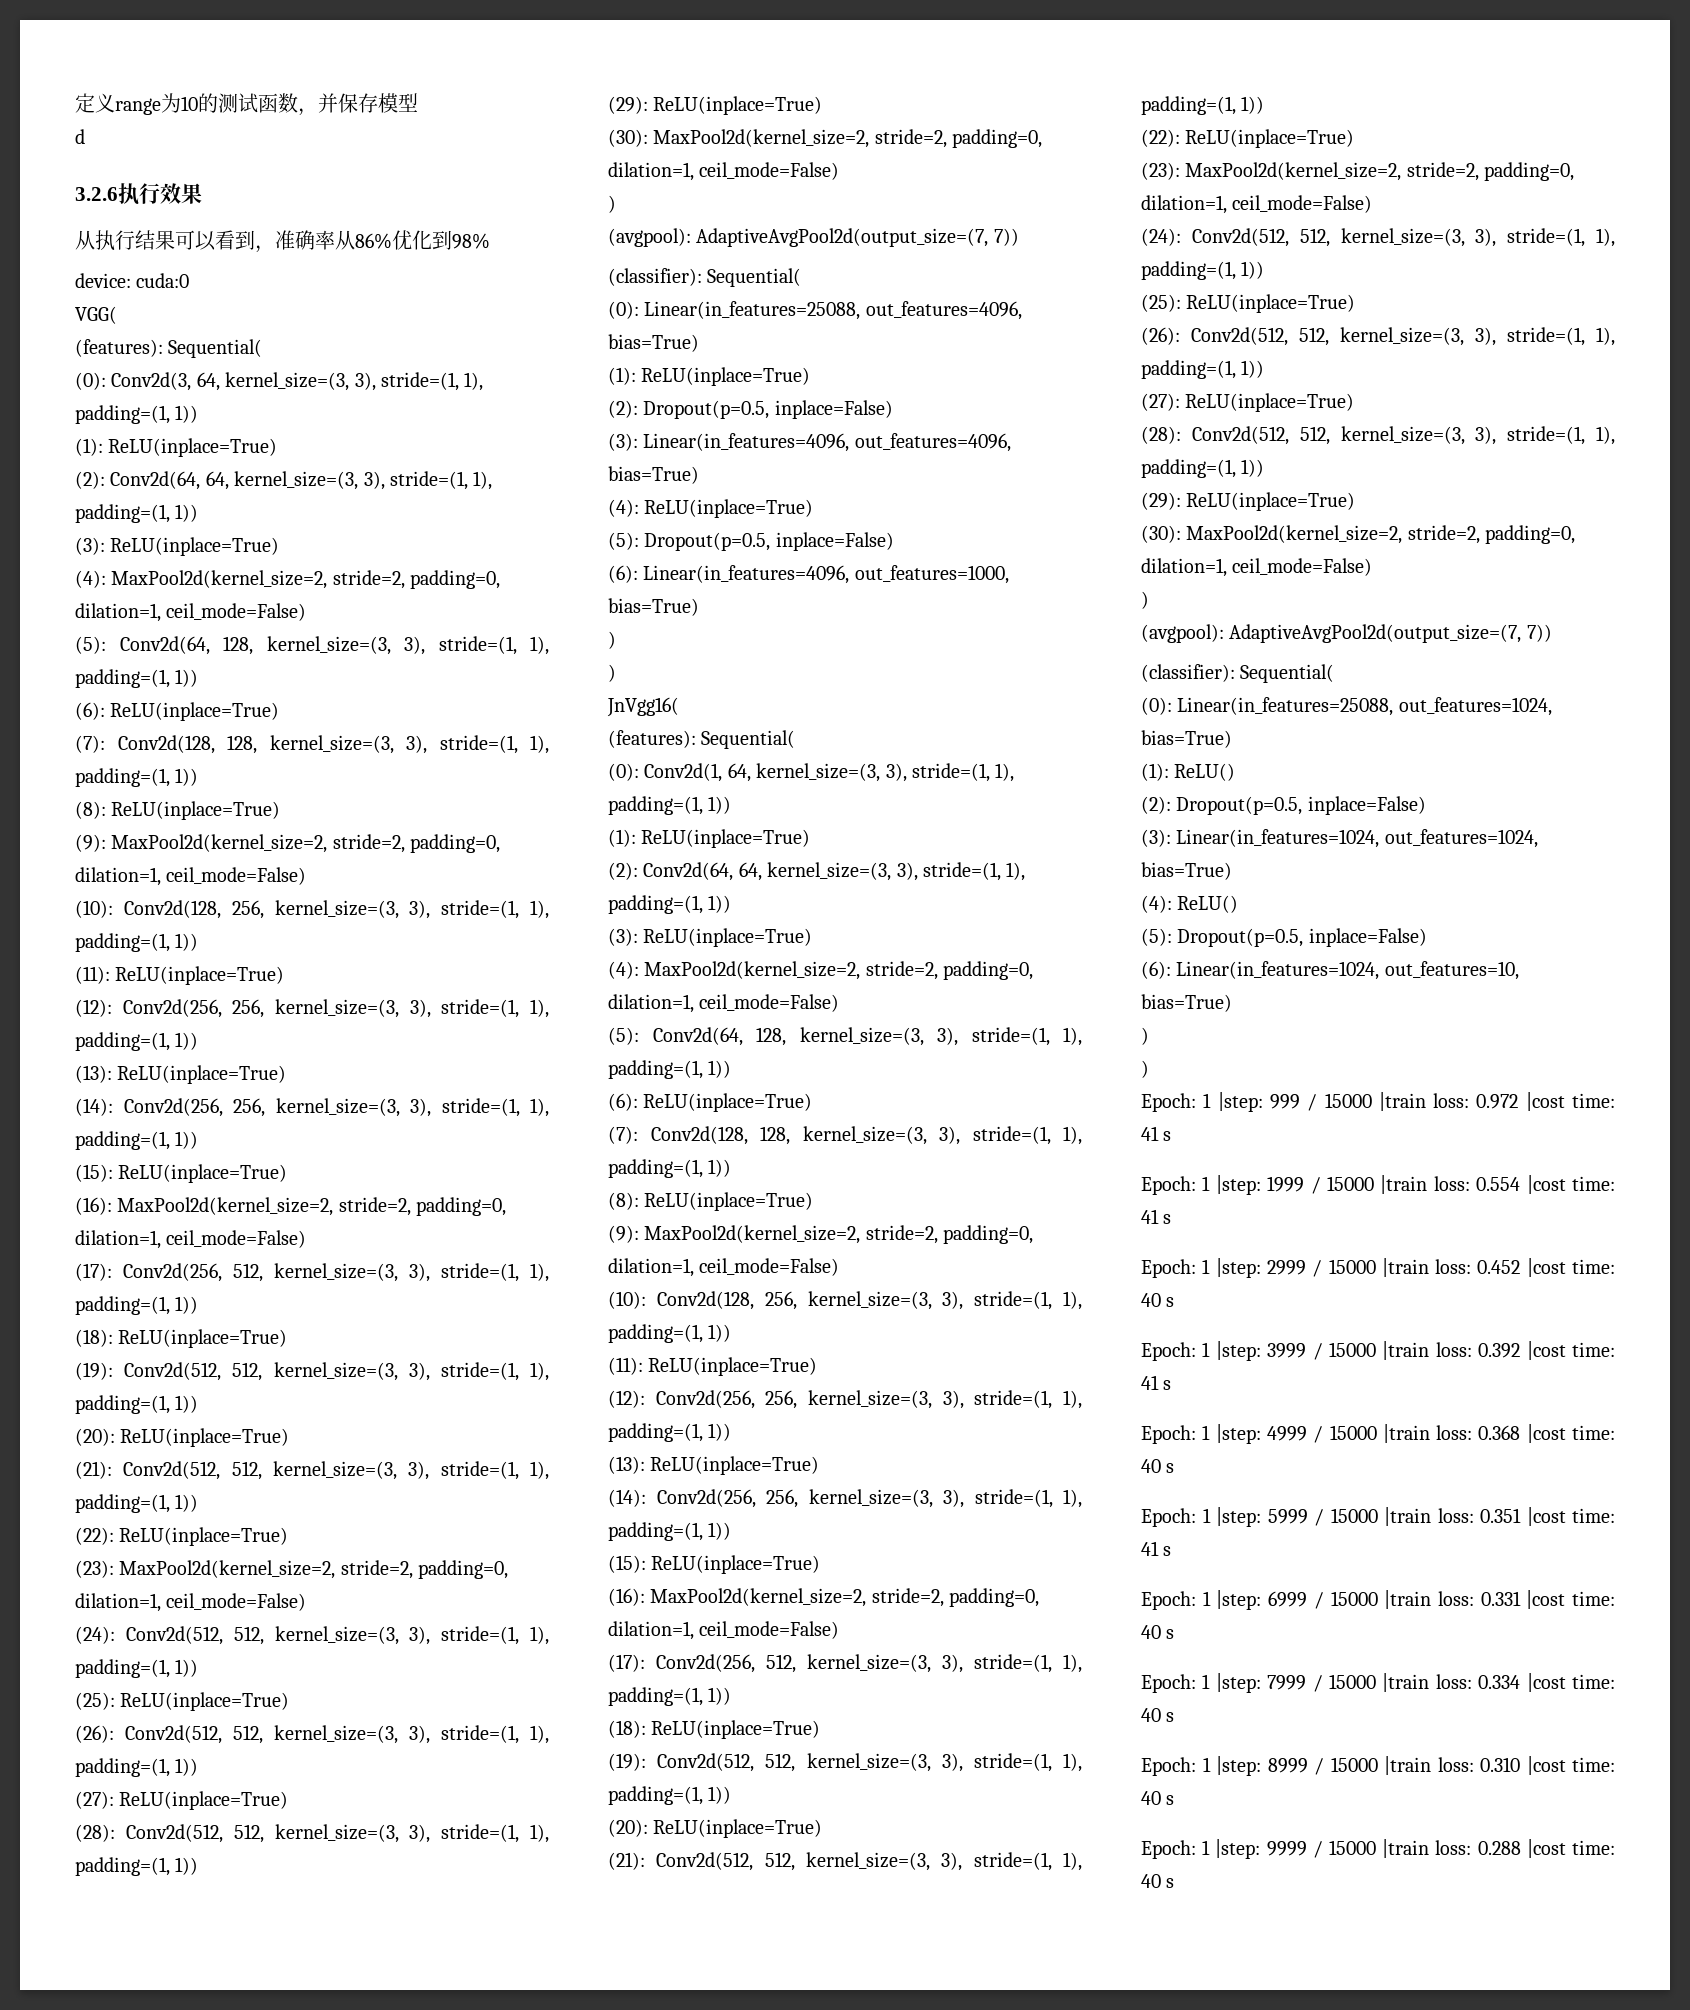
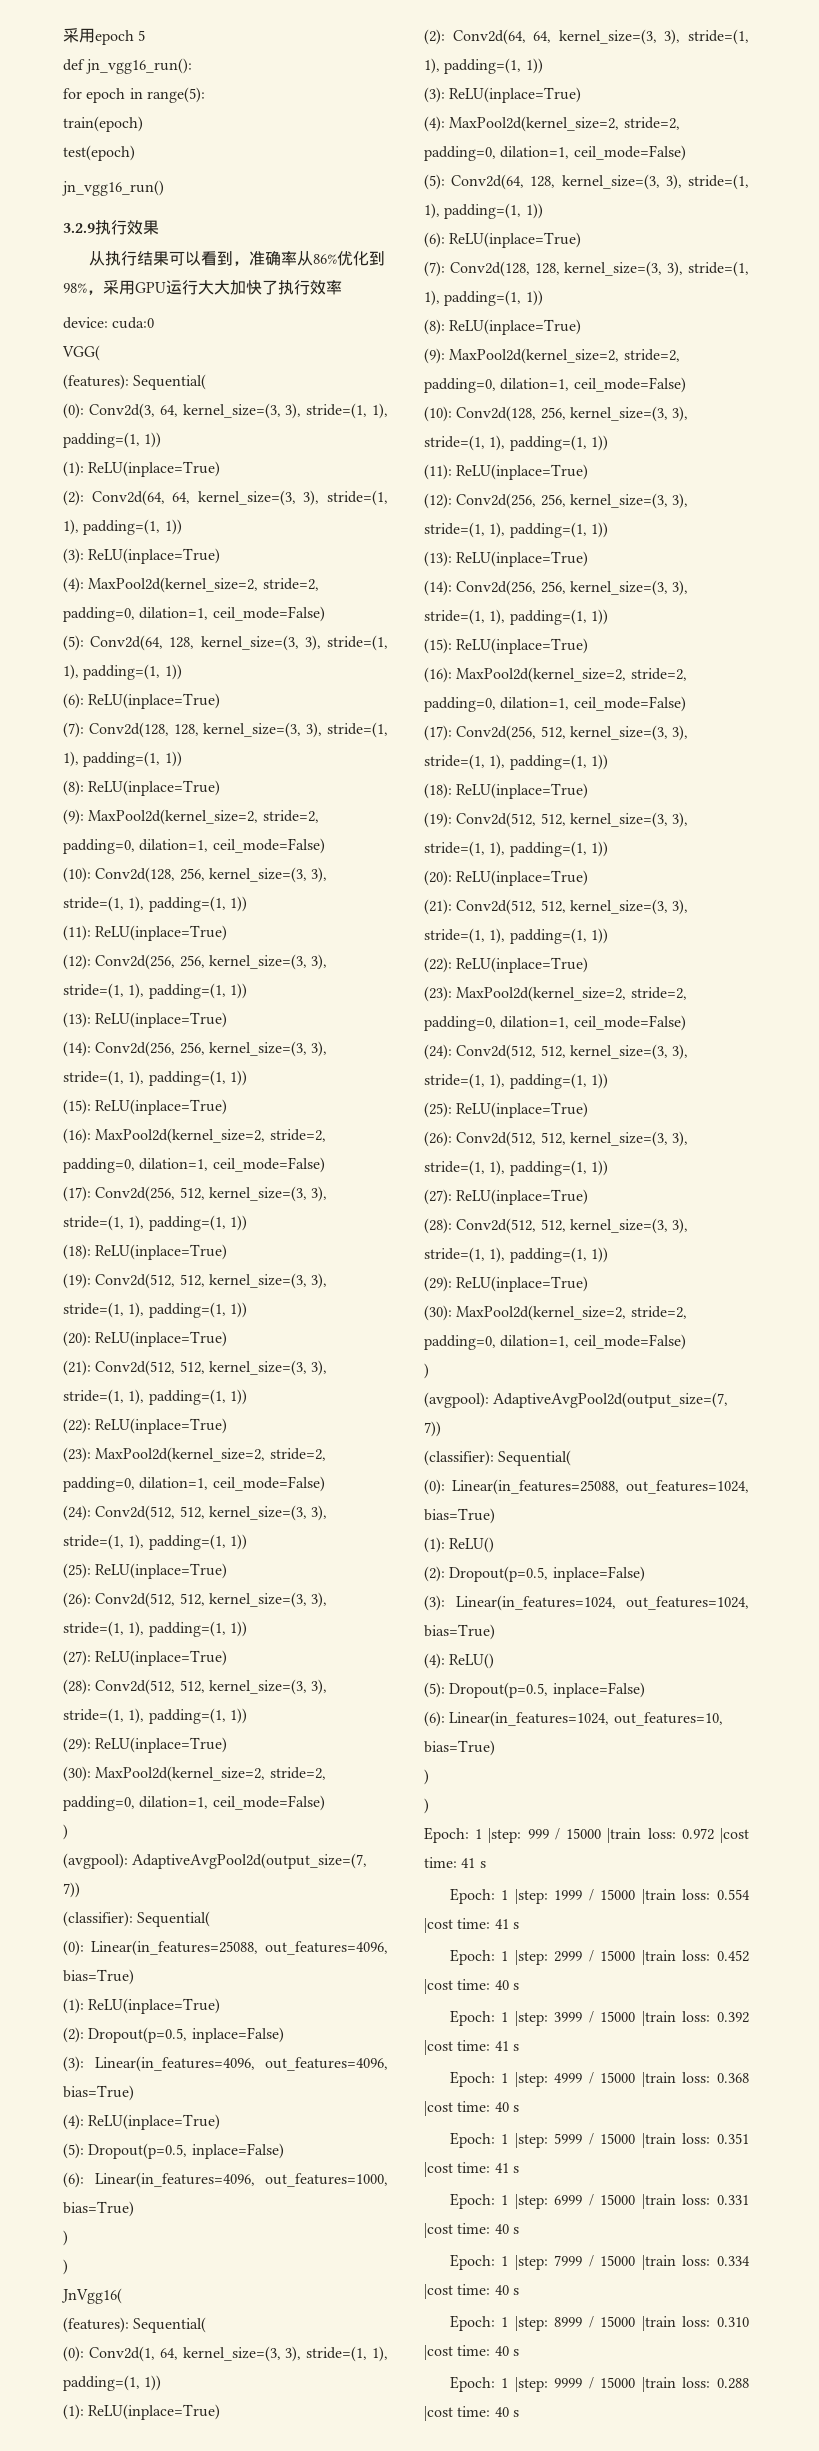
- 定义range为10的测试函数，并保存模型
- d
- 3.2.6执行效果
+ 采用epoch 5
+ def jn_vgg16_run():
+ for epoch in range(5):
+ train(epoch)
+ test(epoch)
+ jn_vgg16_run()
+ 3.2.9执行效果
- 从执行结果可以看到，准确率从86%优化到98%
+ 从执行结果可以看到，准确率从86%优化到98%，采用GPU运行大大加快了执行效率

